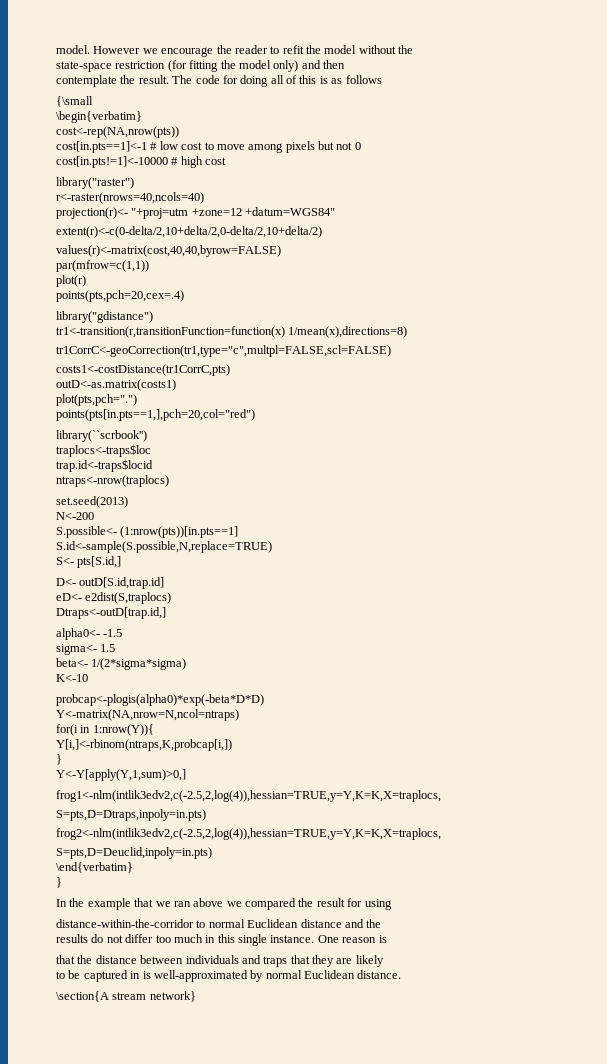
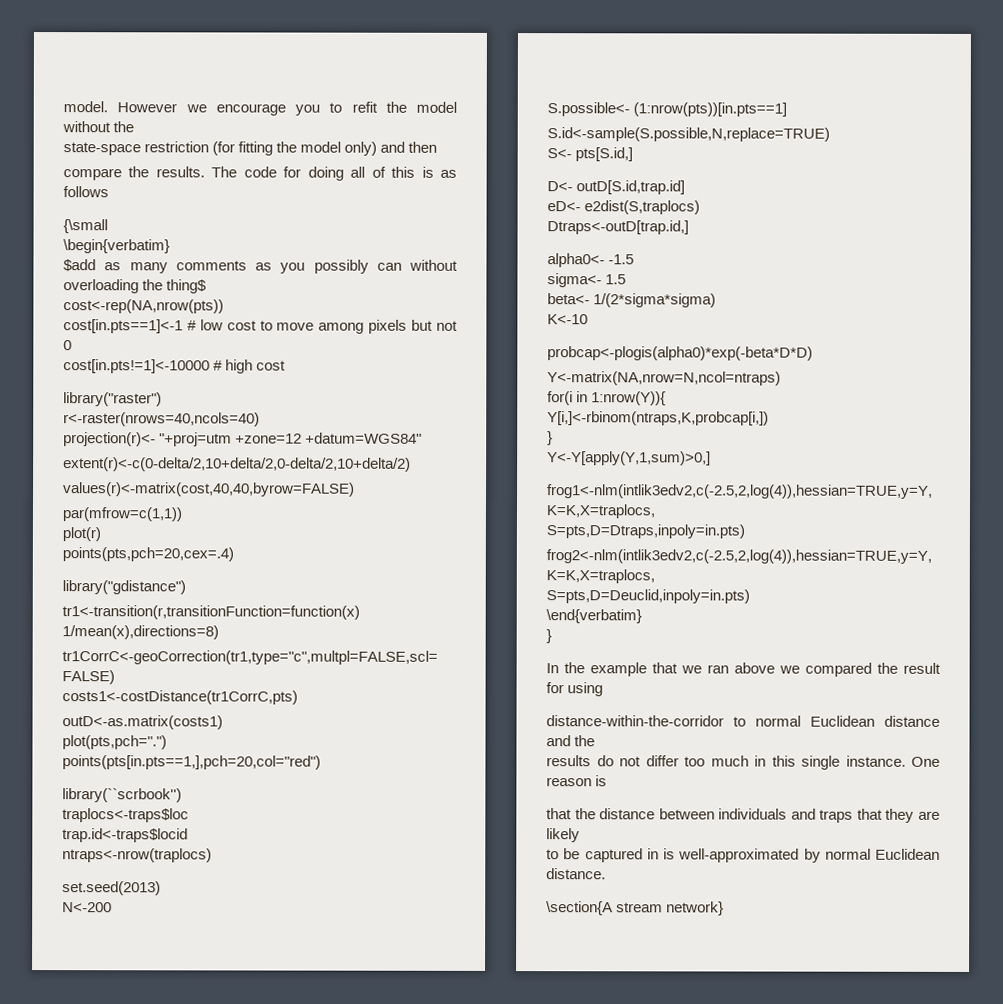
- However we encourage the reader to refit the model without the
+ However we encourage you to refit the model without the
- contemplate the result.
+ compare the results.
+ $add as many comments as you possibly can without overloading the thing$

